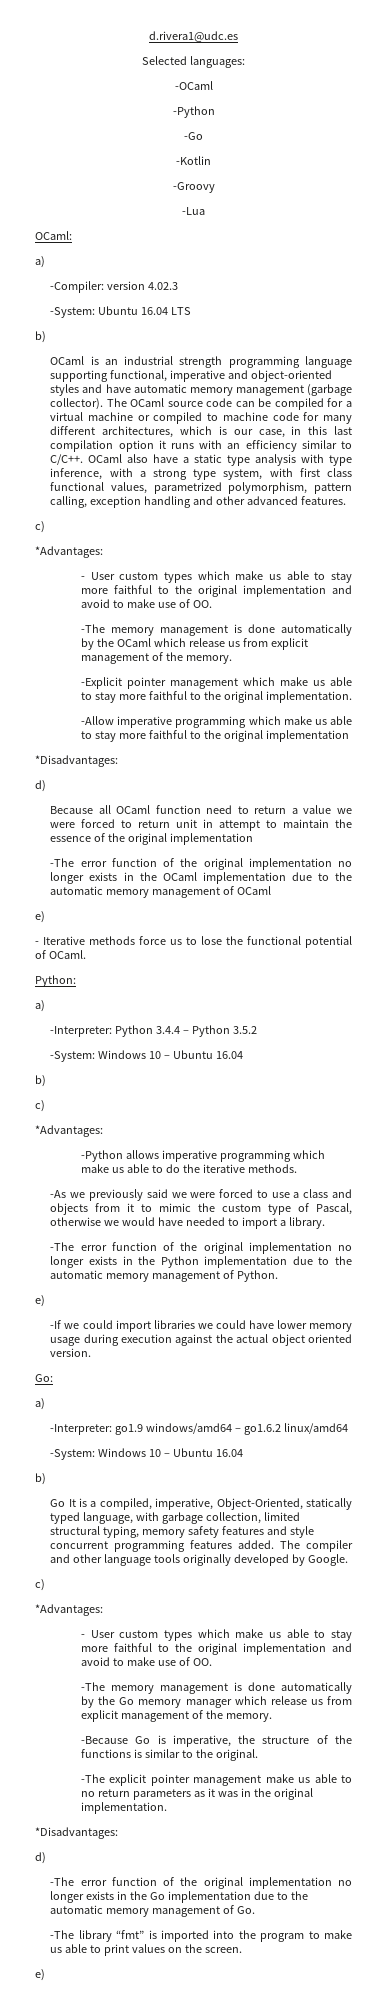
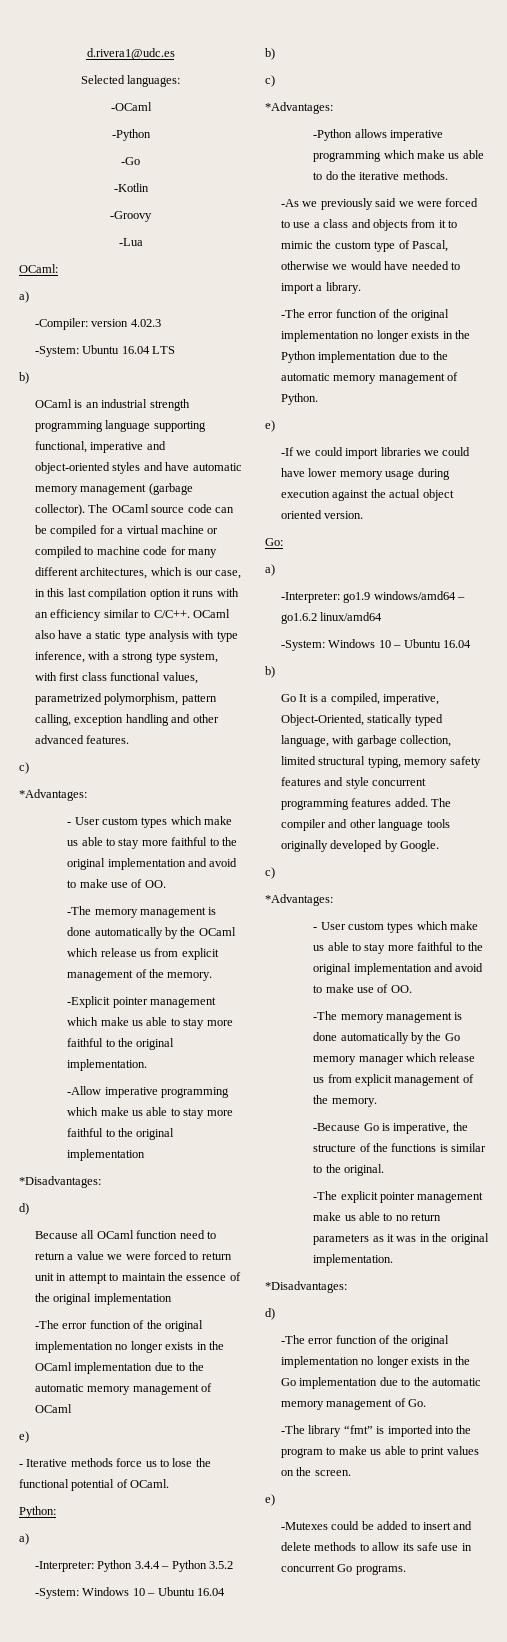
+ -Mutexes could be added to insert and delete methods to allow its safe use in concurrent Go programs.

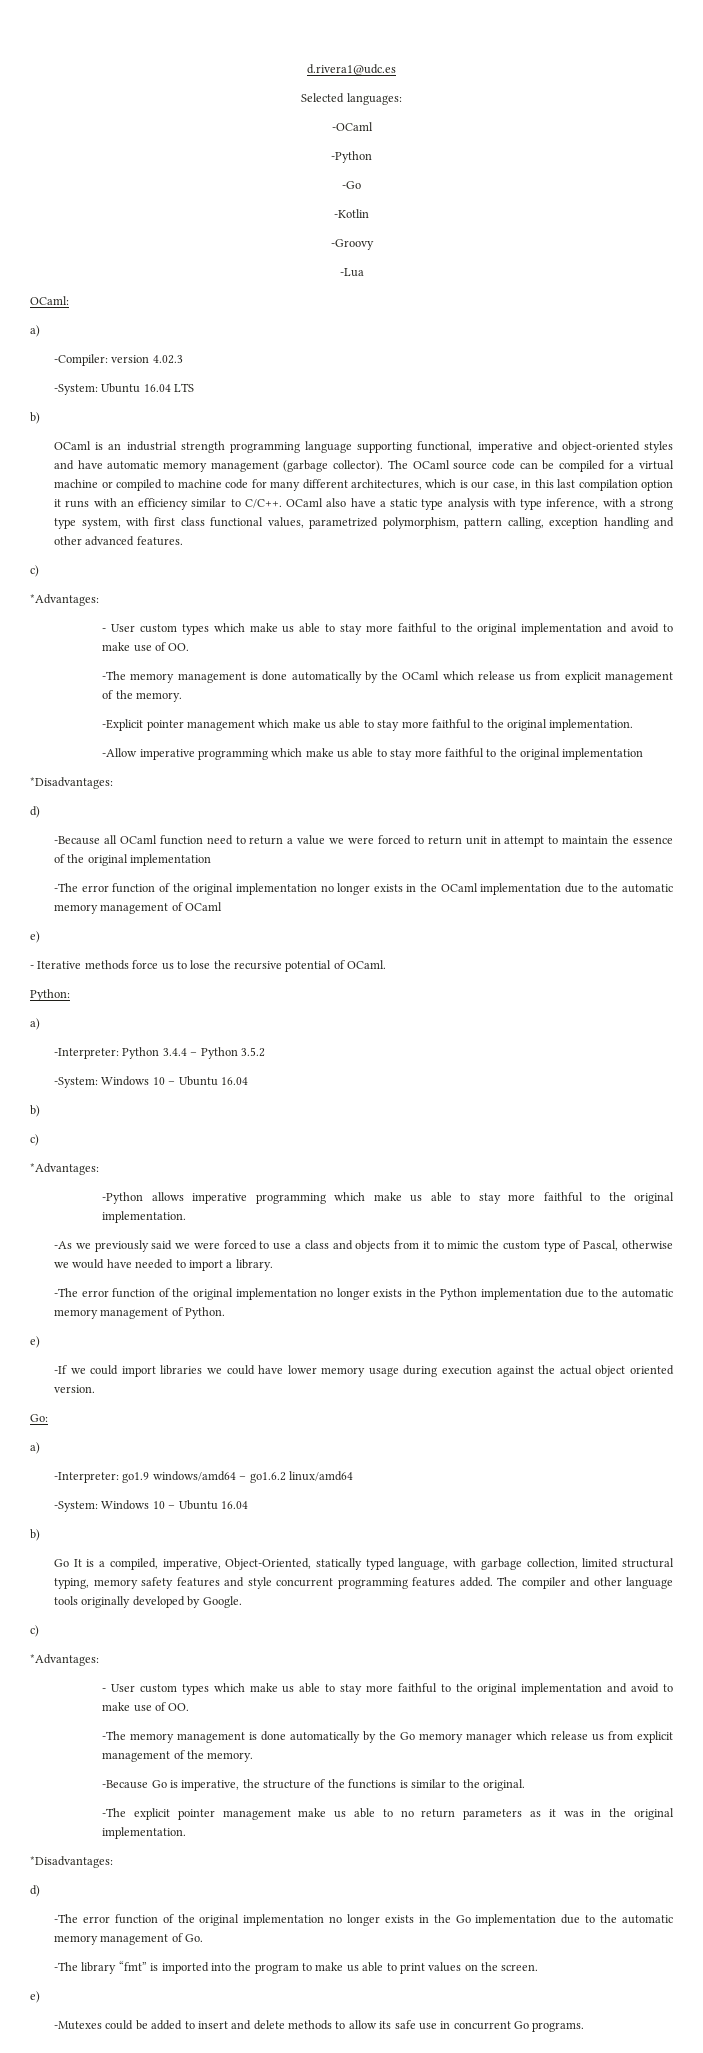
- Because all OCaml function need to return a value we were forced to return unit in attempt to maintain the essence of the original implementation
+ -Because all OCaml function need to return a value we were forced to return unit in attempt to maintain the essence of the original implementation
- - Iterative methods force us to lose the functional potential of OCaml.
+ - Iterative methods force us to lose the recursive potential of OCaml.
- -Python allows imperative programming which make us able to do the iterative methods.
+ -Python allows imperative programming which make us able to stay more faithful to the original implementation.

